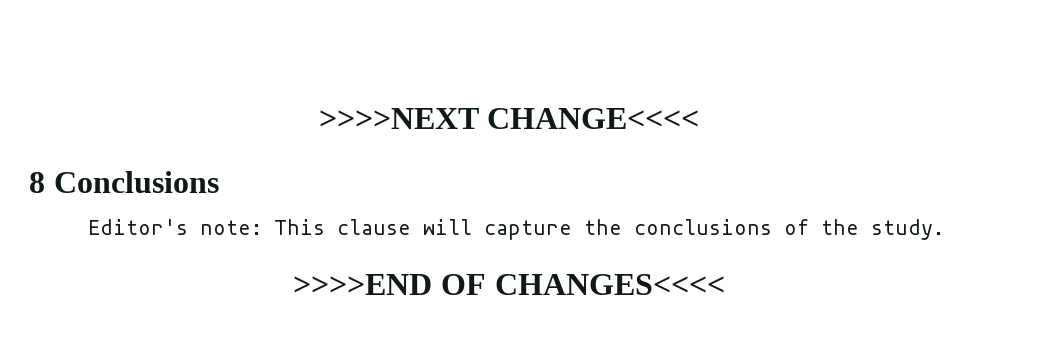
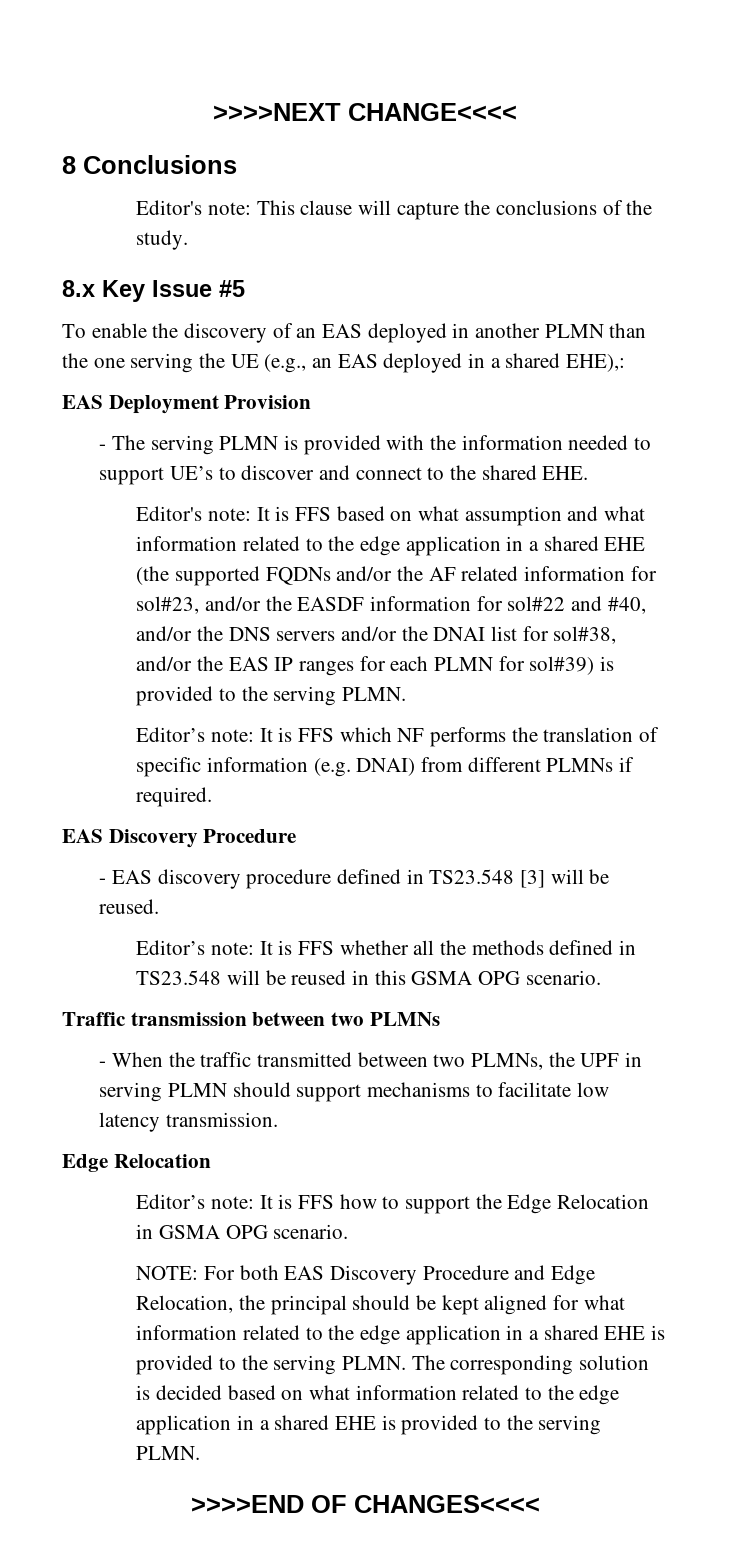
+ 8.x Key Issue #5
+ To enable the discovery of an EAS deployed in another PLMN than the one serving the UE (e.g., an EAS deployed in a shared EHE),:
+ EAS Deployment Provision
+ - The serving PLMN is provided with the information needed to support UE’s to discover and connect to the shared EHE.
+ Editor's note: It is FFS based on what assumption and what information related to the edge application in a shared EHE (the supported FQDNs and/or the AF related information for sol#23, and/or the EASDF information for sol#22 and #40, and/or the DNS servers and/or the DNAI list for sol#38, and/or the EAS IP ranges for each PLMN for sol#39) is provided to the serving PLMN.
+ Editor’s note: It is FFS which NF performs the translation of specific information (e.g. DNAI) from different PLMNs if required.
+ EAS Discovery Procedure
+ - EAS discovery procedure defined in TS23.548 [3] will be reused.
+ Editor’s note: It is FFS whether all the methods defined in TS23.548 will be reused in this GSMA OPG scenario.
+ Traffic transmission between two PLMNs
+ - When the traffic transmitted between two PLMNs, the UPF in serving PLMN should support mechanisms to facilitate low latency transmission.
+ Edge Relocation
+ Editor’s note: It is FFS how to support the Edge Relocation in GSMA OPG scenario.
+ NOTE: For both EAS Discovery Procedure and Edge Relocation, the principal should be kept aligned for what information related to the edge application in a shared EHE is provided to the serving PLMN. The corresponding solution is decided based on what information related to the edge application in a shared EHE is provided to the serving PLMN.

